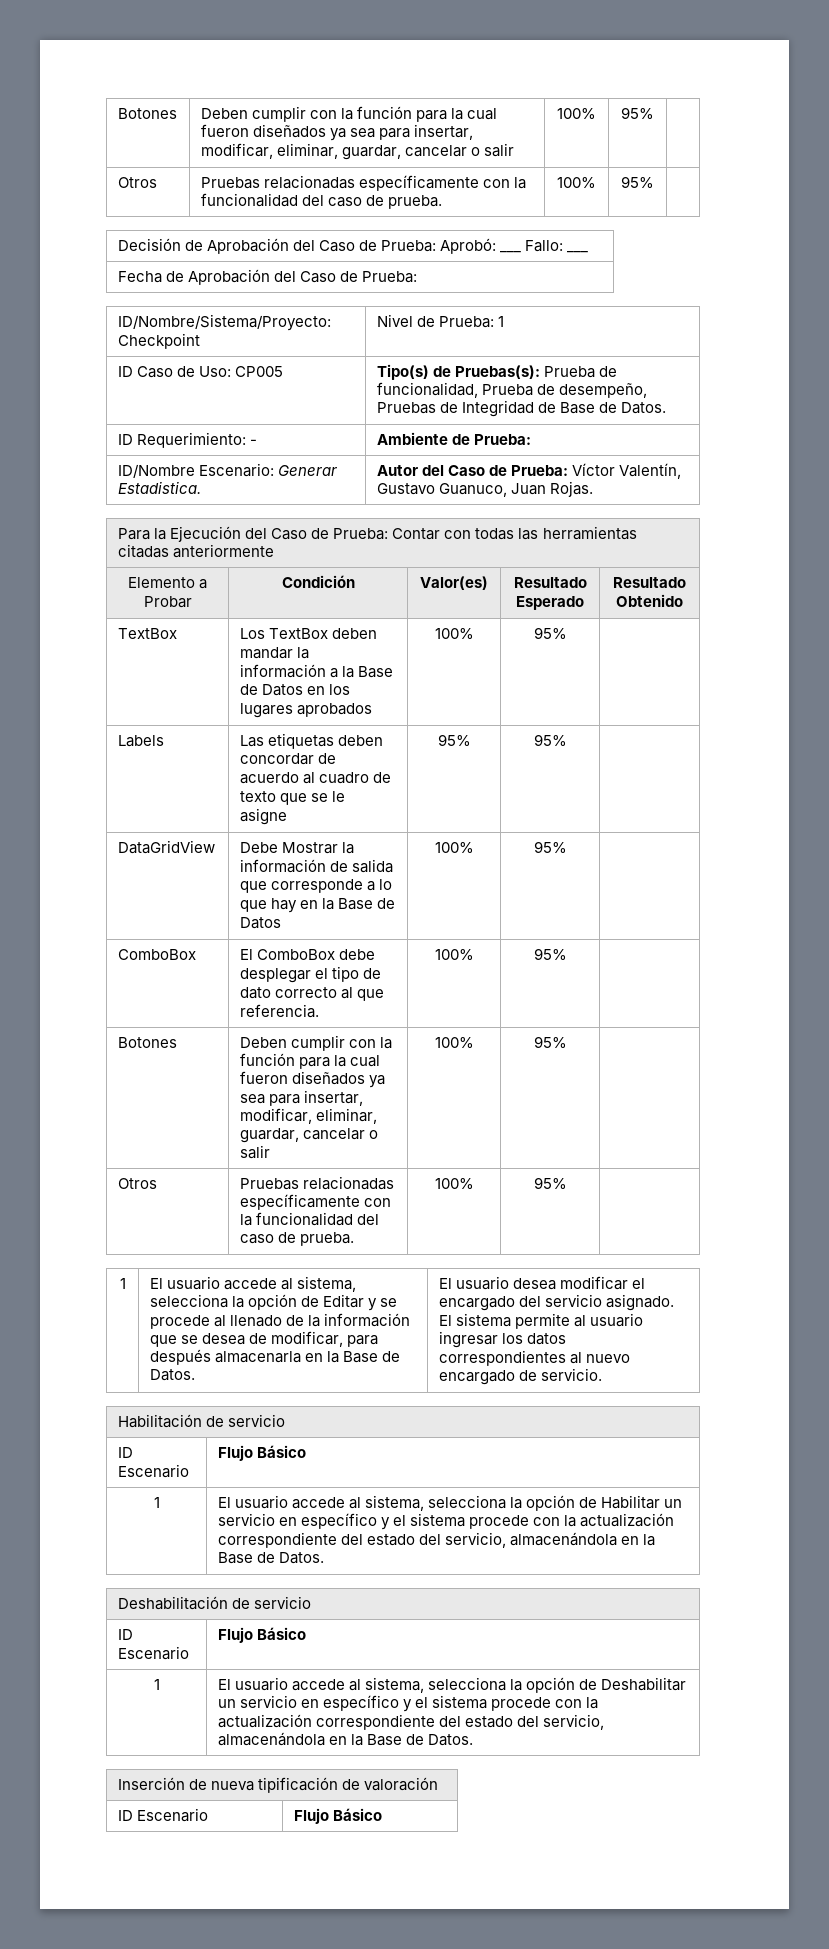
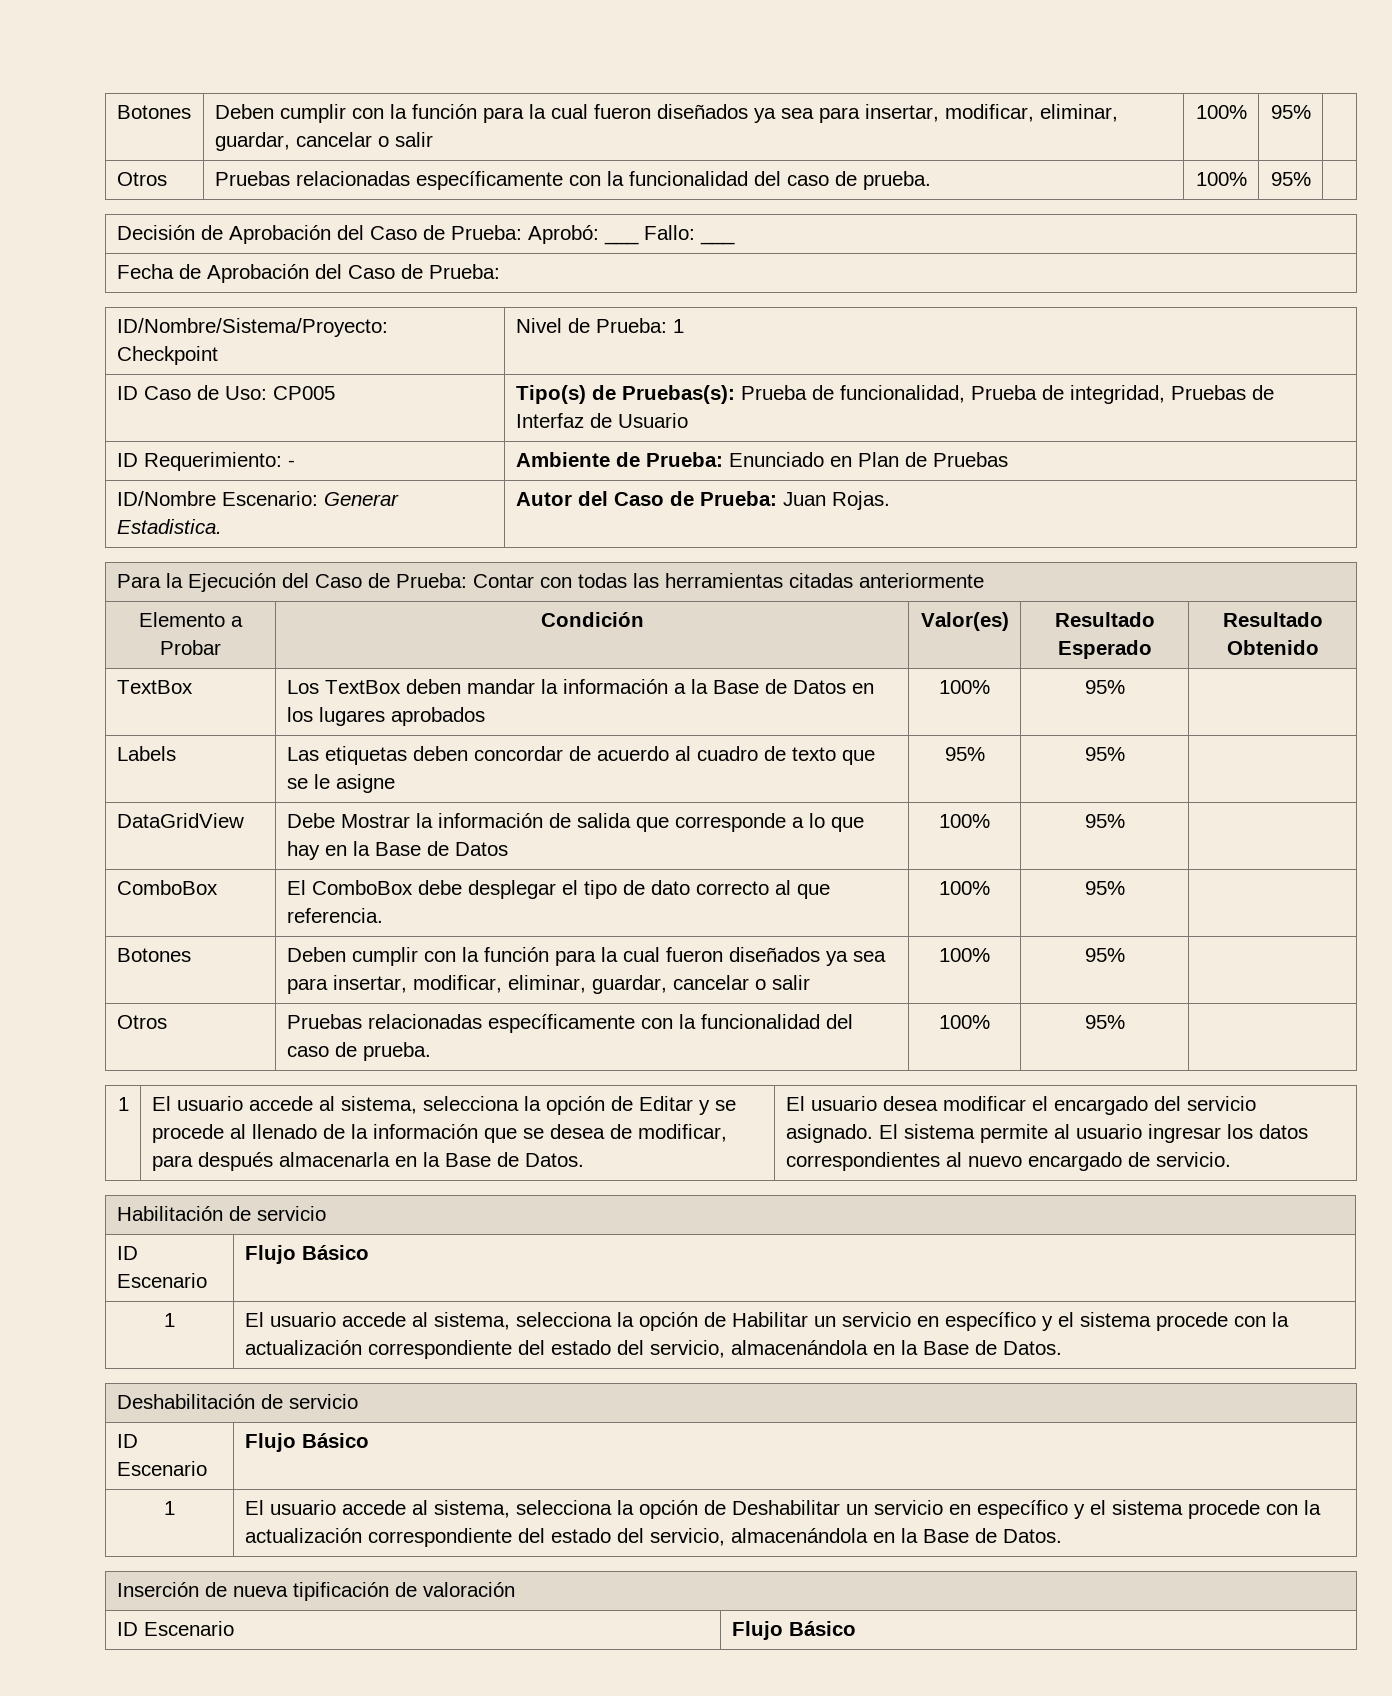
- ID Caso de Uso: CP005 | Tipo(s) de Pruebas(s): Prueba de funcionalidad, Prueba de desempeño, Pruebas de Integridad de Base de Datos.
+ ID Caso de Uso: CP005 | Tipo(s) de Pruebas(s): Prueba de funcionalidad, Prueba de integridad, Pruebas de Interfaz de Usuario
- ID Requerimiento: - | Ambiente de Prueba:
+ ID Requerimiento: - | Ambiente de Prueba: Enunciado en Plan de Pruebas
- ID/Nombre Escenario: Generar Estadistica. | Autor del Caso de Prueba: Víctor Valentín, Gustavo Guanuco, Juan Rojas.
+ ID/Nombre Escenario: Generar Estadistica. | Autor del Caso de Prueba: Juan Rojas.

